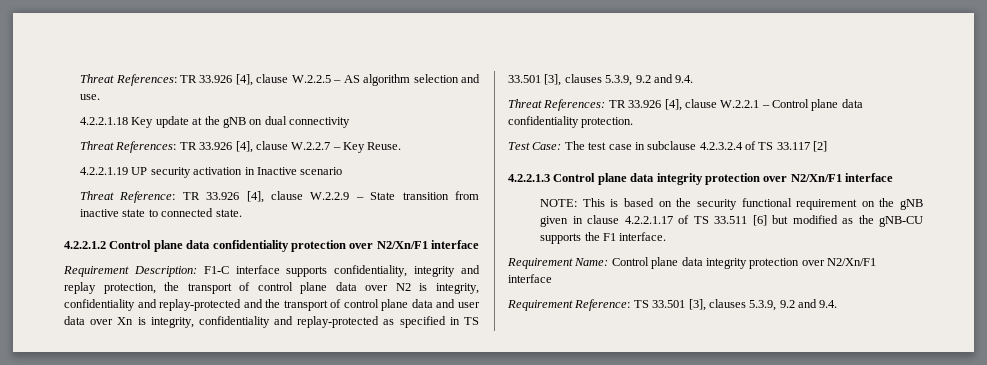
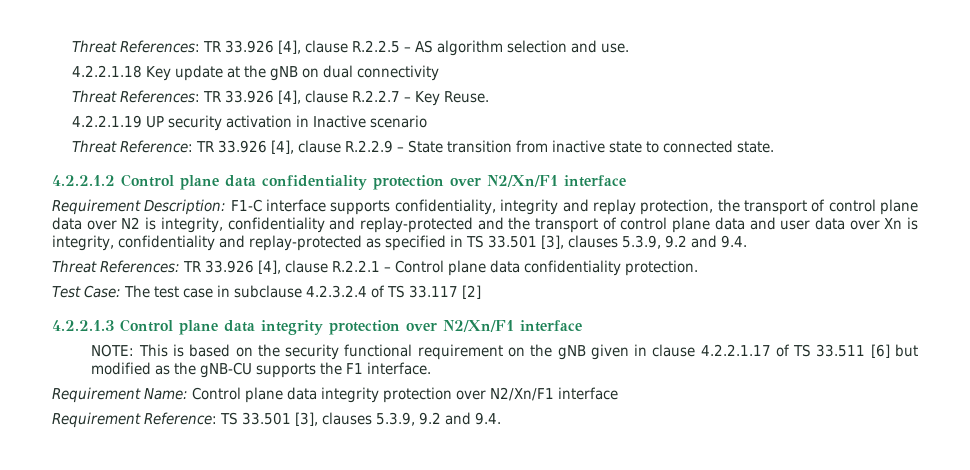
- Threat References: TR 33.926 [4], clause W.2.2.5 – AS algorithm selection and use.
+ Threat References: TR 33.926 [4], clause R.2.2.5 – AS algorithm selection and use.
- Threat References: TR 33.926 [4], clause W.2.2.7 – Key Reuse.
+ Threat References: TR 33.926 [4], clause R.2.2.7 – Key Reuse.
- Threat Reference: TR 33.926 [4], clause W.2.2.9 – State transition from inactive state to connected state.
+ Threat Reference: TR 33.926 [4], clause R.2.2.9 – State transition from inactive state to connected state.
- Threat References: TR 33.926 [4], clause W.2.2.1 – Control plane data confidentiality protection.
+ Threat References: TR 33.926 [4], clause R.2.2.1 – Control plane data confidentiality protection.

